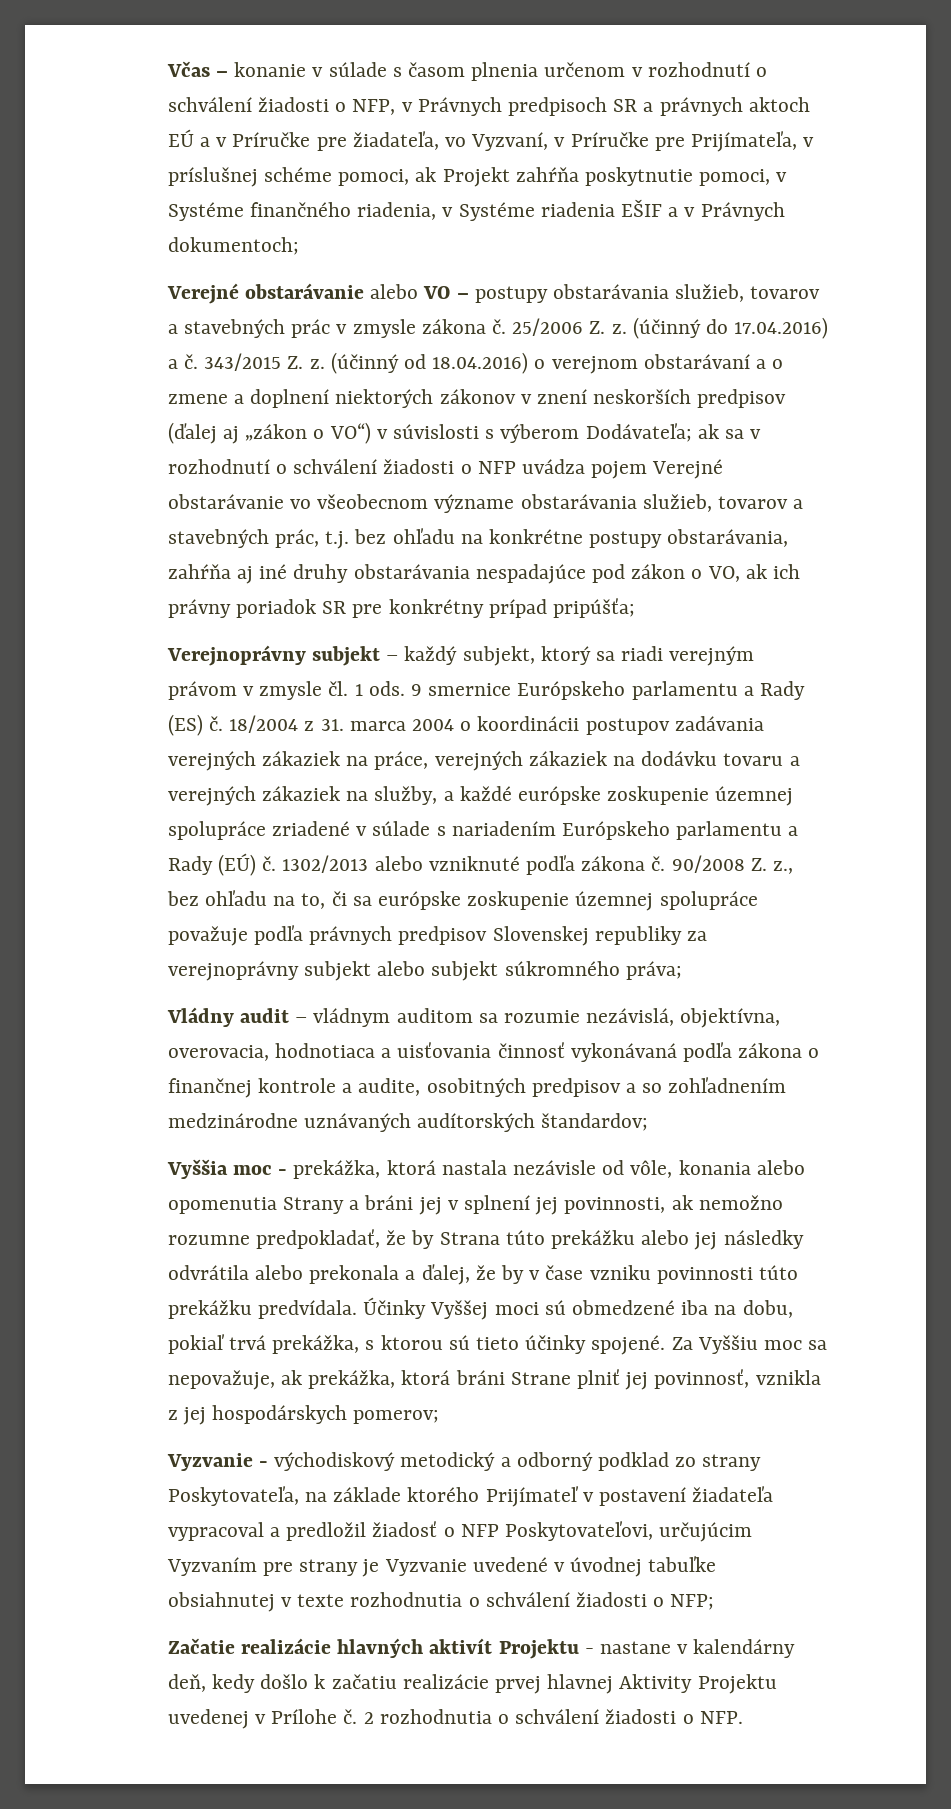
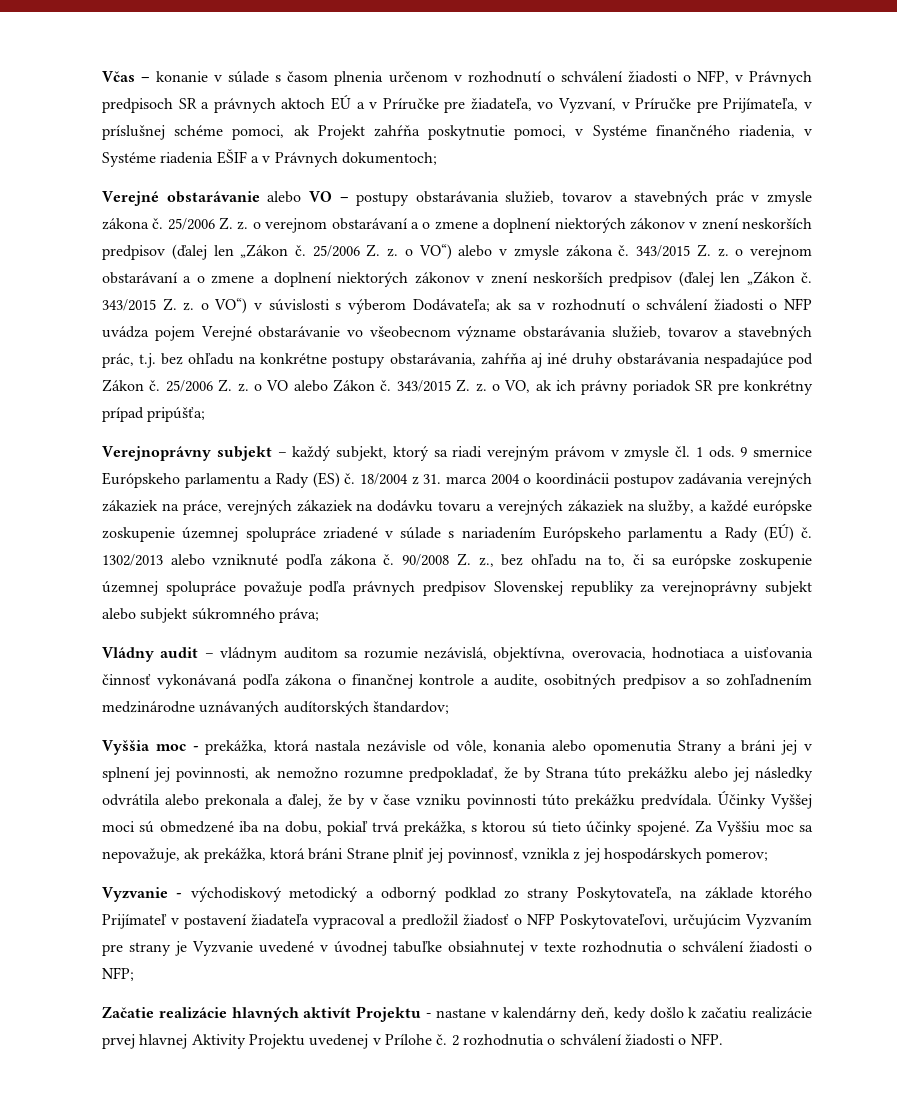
- 25/2006 Z. z. (účinný do 17.04.2016) a č. 343/2015 Z. z. (účinný od 18.04.2016) o verejnom obstarávaní a o zmene a doplnení niektorých zákonov v znení neskorších predpisov (ďalej aj „zákon o VO“) v súvislosti s výberom Dodávateľa;
+ 25/2006 Z. z. o verejnom obstarávaní a o zmene a doplnení niektorých zákonov v znení neskorších predpisov (ďalej len „Zákon č. 25/2006 Z. z. o VO“) alebo v zmysle zákona č. 343/2015 Z. z. o verejnom obstarávaní a o zmene a doplnení niektorých zákonov v znení neskorších predpisov (ďalej len „Zákon č. 343/2015 Z. z. o VO“) v súvislosti s výberom Dodávateľa;
- ak sa v rozhodnutí o schválení žiadosti o NFP uvádza pojem Verejné obstarávanie vo všeobecnom význame obstarávania služieb, tovarov a stavebných prác, t.j. bez ohľadu na konkrétne postupy obstarávania, zahŕňa aj iné druhy obstarávania nespadajúce pod zákon o VO, ak ich právny poriadok SR pre konkrétny prípad pripúšťa;
+ ak sa v rozhodnutí o schválení žiadosti o NFP uvádza pojem Verejné obstarávanie vo všeobecnom význame obstarávania služieb, tovarov a stavebných prác, t.j. bez ohľadu na konkrétne postupy obstarávania, zahŕňa aj iné druhy obstarávania nespadajúce pod Zákon č. 25/2006 Z. z. o VO alebo Zákon č. 343/2015 Z. z. o VO, ak ich právny poriadok SR pre konkrétny prípad pripúšťa;

